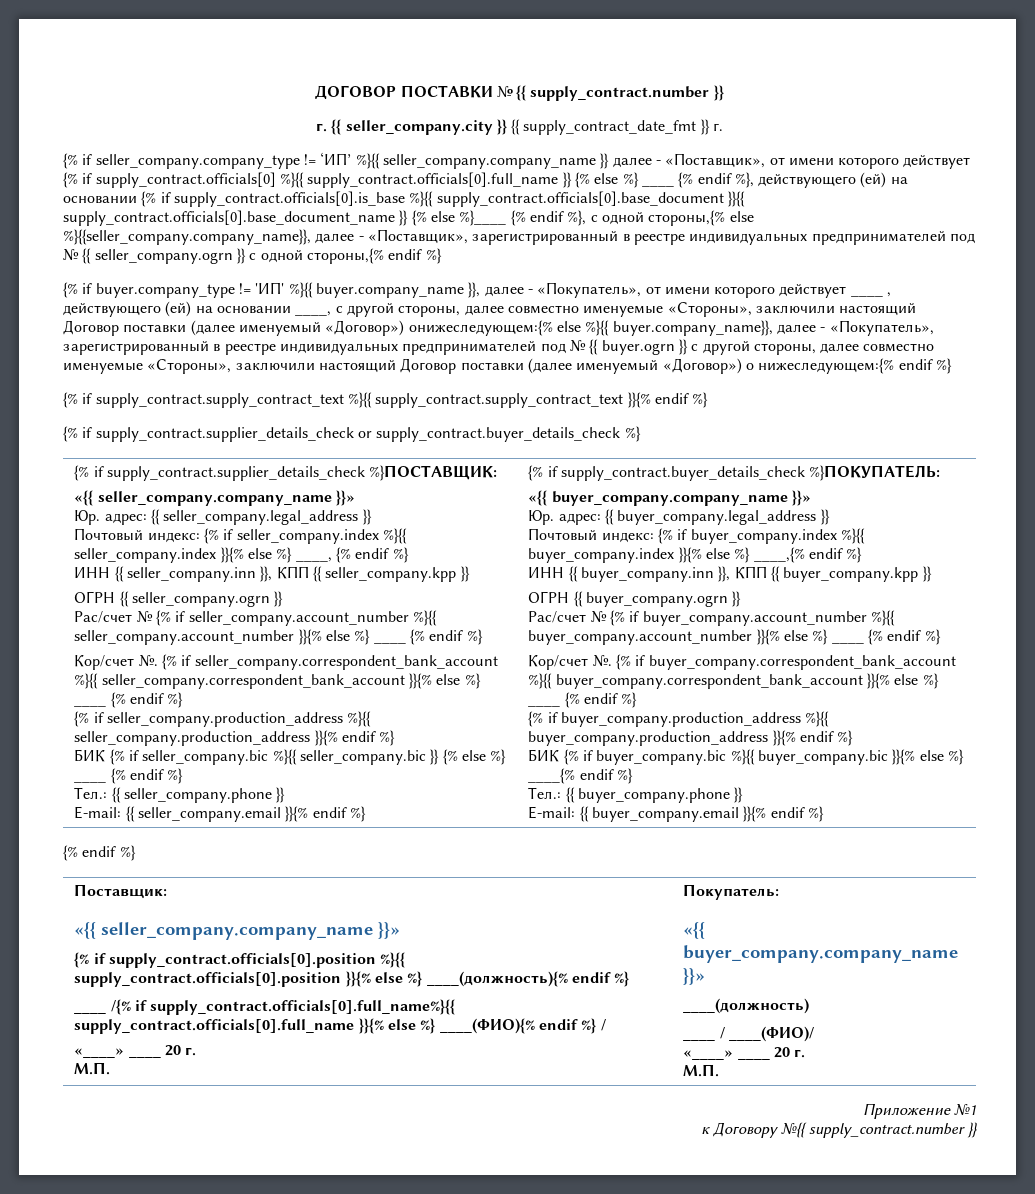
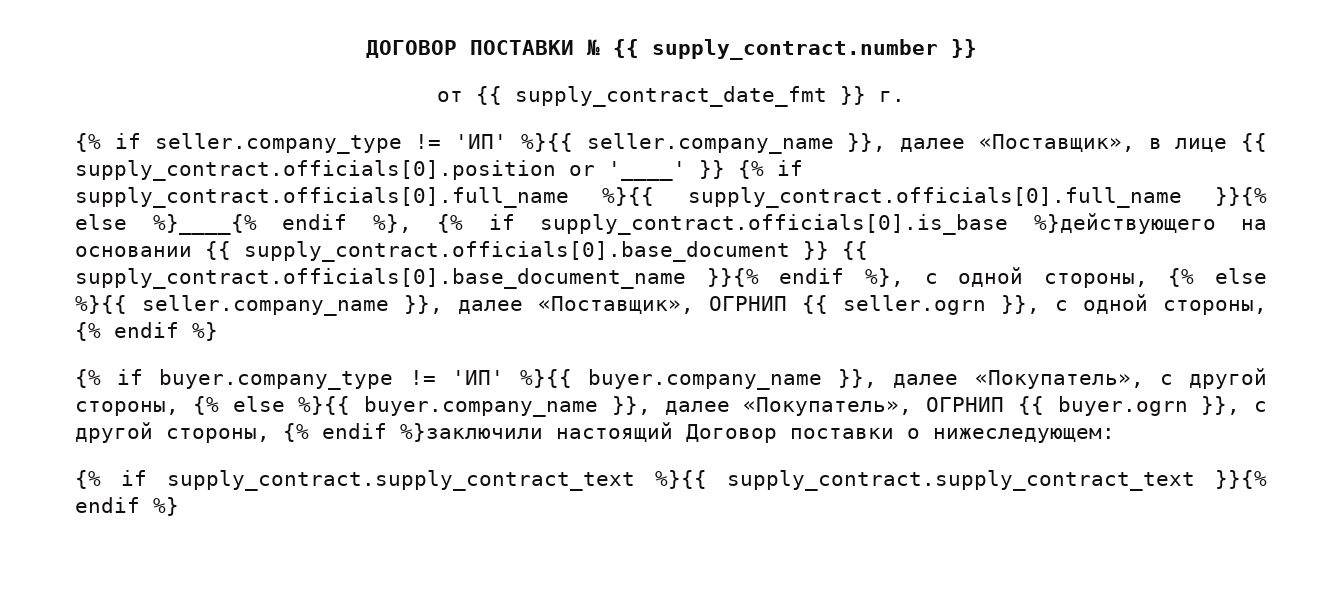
- г. {{ seller_company.city }} {{ supply_contract_date_fmt }} г.
+ от {{ supply_contract_date_fmt }} г.
- {% if seller_company.company_type != ‘ИП’ %}{{ seller_company.company_name }} далее - «Поставщик», от имени которого действует {% if supply_contract.officials[0] %}{{ supply_contract.officials[0].full_name }} {% else %} ____ {% endif %}, действующего (ей) на основании {% if supply_contract.officials[0].is_base %}{{ supply_contract.officials[0].base_document }}{{ supply_contract.officials[0].base_document_name }} {% else %}____ {% endif %}, с одной стороны,{% else %}{{seller_company.company_name}}, далее - «Поставщик», зарегистрированный в реестре индивидуальных предпринимателей под № {{ seller_company.ogrn }} с одной стороны,{% endif %}
+ {% if seller.company_type != 'ИП' %}{{ seller.company_name }}, далее «Поставщик», в лице {{ supply_contract.officials[0].position or '____' }} {% if supply_contract.officials[0].full_name %}{{ supply_contract.officials[0].full_name }}{% else %}____{% endif %}, {% if supply_contract.officials[0].is_base %}действующего на основании {{ supply_contract.officials[0].base_document }} {{ supply_contract.officials[0].base_document_name }}{% endif %}, с одной стороны, {% else %}{{ seller.company_name }}, далее «Поставщик», ОГРНИП {{ seller.ogrn }}, с одной стороны, {% endif %}
- {% if buyer.company_type != 'ИП' %}{{ buyer.company_name }}, далее - «Покупатель», от имени которого действует ____ , действующего (ей) на основании ____, с другой стороны, далее совместно именуемые «Стороны», заключили настоящий Договор поставки (далее именуемый «Договор») онижеследующем:{% else %}{{ buyer.company_name}}, далее - «Покупатель», зарегистрированный в реестре индивидуальных предпринимателей под № {{ buyer.ogrn }} с другой стороны, далее совместно именуемые «Стороны», заключили настоящий Договор поставки (далее именуемый «Договор») о нижеследующем:{% endif %}
+ {% if buyer.company_type != 'ИП' %}{{ buyer.company_name }}, далее «Покупатель», с другой стороны, {% else %}{{ buyer.company_name }}, далее «Покупатель», ОГРНИП {{ buyer.ogrn }}, с другой стороны, {% endif %}заключили настоящий Договор поставки о нижеследующем:
- {% if supply_contract.supplier_details_check or supply_contract.buyer_details_check %}
- {% if supply_contract.supplier_details_check %}ПОСТАВЩИК:
- «{{ seller_company.company_name }}»
- Юр. адрес: {{ seller_company.legal_address }}
- Почтовый индекс: {% if seller_company.index %}{{ seller_company.index }}{% else %} ____, {% endif %}
- ИНН {{ seller_company.inn }}, КПП {{ seller_company.kpp }}
- ОГРН {{ seller_company.ogrn }}
- Рас/счет № {% if seller_company.account_number %}{{ seller_company.account_number }}{% else %} ____ {% endif %}
- Кор/счет №. {% if seller_company.correspondent_bank_account %}{{ seller_company.correspondent_bank_account }}{% else %} ____ {% endif %}
- {% if seller_company.production_address %}{{ seller_company.production_address }}{% endif %}
- БИК {% if seller_company.bic %}{{ seller_company.bic }} {% else %} ____ {% endif %}
- Тел.: {{ seller_company.phone }}
- E-mail: {{ seller_company.email }}{% endif %} | {% if supply_contract.buyer_details_check %}ПОКУПАТЕЛЬ:
- «{{ buyer_company.company_name }}»
- Юр. адрес: {{ buyer_company.legal_address }}
- Почтовый индекс: {% if buyer_company.index %}{{ buyer_company.index }}{% else %} ____,{% endif %}
- ИНН {{ buyer_company.inn }}, КПП {{ buyer_company.kpp }}
- ОГРН {{ buyer_company.ogrn }}
- Рас/счет № {% if buyer_company.account_number %}{{ buyer_company.account_number }}{% else %} ____ {% endif %}
- Кор/счет №. {% if buyer_company.correspondent_bank_account %}{{ buyer_company.correspondent_bank_account }}{% else %} ____ {% endif %}
- {% if buyer_company.production_address %}{{ buyer_company.production_address }}{% endif %}
- БИК {% if buyer_company.bic %}{{ buyer_company.bic }}{% else %} ____{% endif %}
- Тел.: {{ buyer_company.phone }}
- E-mail: {{ buyer_company.email }}{% endif %}
- {% endif %}
- Поставщик:
- «{{ seller_company.company_name }}»
- {% if supply_contract.officials[0].position %}{{ supply_contract.officials[0].position }}{% else %} ____(должность){% endif %}
- ____ /{% if supply_contract.officials[0].full_name%}{{ supply_contract.officials[0].full_name }}{% else %} ____(ФИО){% endif %} /
- «____» ____ 20 г.
- М.П. | Покупатель:
- «{{ buyer_company.company_name }}»
- ____(должность)
- ____ / ____(ФИО)/
- «____» ____ 20 г.
- М.П.
- Приложение №1
- к Договору №{{ supply_contract.number }}

